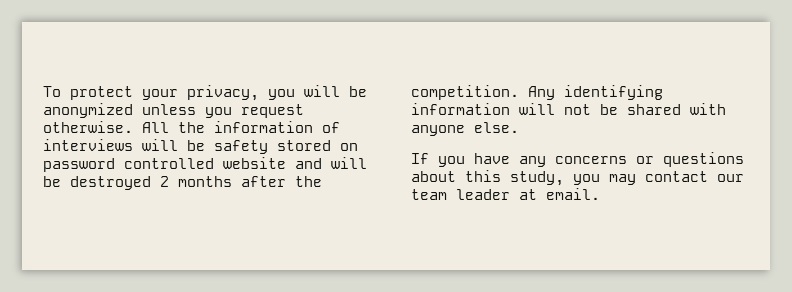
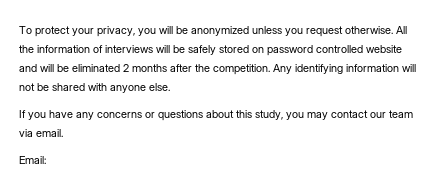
- All the information of interviews will be safety stored on password controlled website and will be destroyed 2 months after the competition.
+ All the information of interviews will be safely stored on password controlled website and will be eliminated 2 months after the competition.
- If you have any concerns or questions about this study, you may contact our team leader at email.
+ If you have any concerns or questions about this study, you may contact our team via email.
+ Email:

